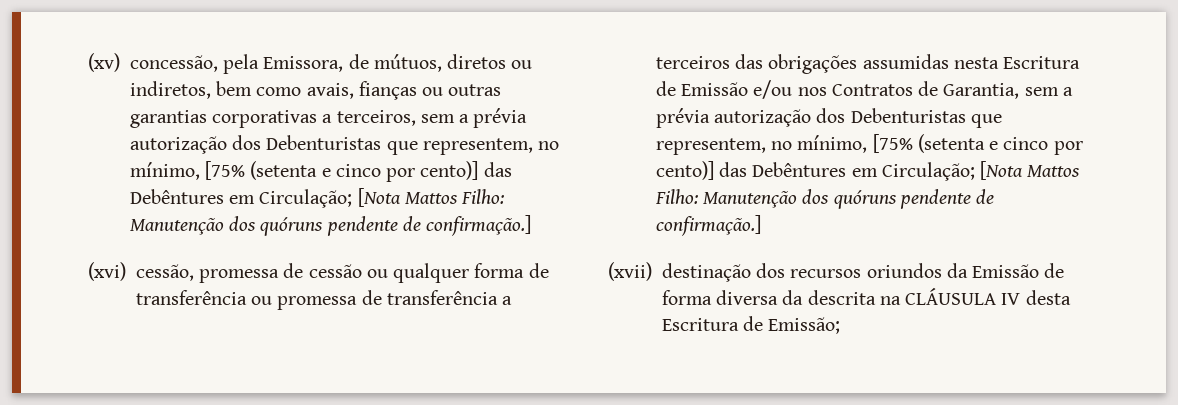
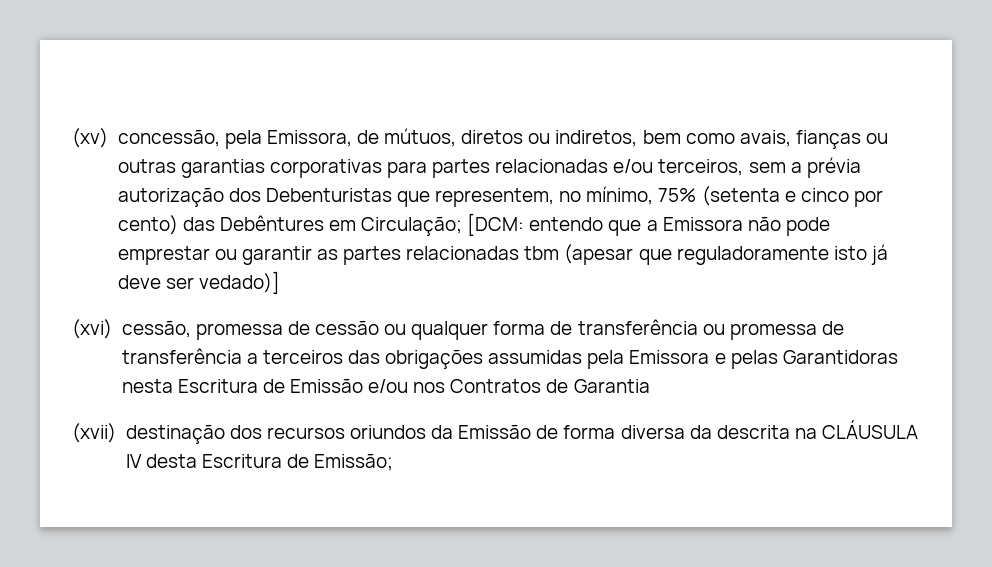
- (xv) concessão, pela Emissora, de mútuos, diretos ou indiretos, bem como avais, fianças ou outras garantias corporativas a terceiros, sem a prévia autorização dos Debenturistas que representem, no mínimo, [75% (setenta e cinco por cento)] das Debêntures em Circulação; [Nota Mattos Filho: Manutenção dos quóruns pendente de confirmação.]
+ (xv) concessão, pela Emissora, de mútuos, diretos ou indiretos, bem como avais, fianças ou outras garantias corporativas para partes relacionadas e/ou terceiros, sem a prévia autorização dos Debenturistas que representem, no mínimo, 75% (setenta e cinco por cento) das Debêntures em Circulação; [DCM: entendo que a Emissora não pode emprestar ou garantir as partes relacionadas tbm (apesar que reguladoramente isto já deve ser vedado)]
- (xvi) cessão, promessa de cessão ou qualquer forma de transferência ou promessa de transferência a terceiros das obrigações assumidas nesta Escritura de Emissão e/ou nos Contratos de Garantia, sem a prévia autorização dos Debenturistas que representem, no mínimo, [75% (setenta e cinco por cento)] das Debêntures em Circulação; [Nota Mattos Filho: Manutenção dos quóruns pendente de confirmação.]
+ (xvi) cessão, promessa de cessão ou qualquer forma de transferência ou promessa de transferência a terceiros das obrigações assumidas pela Emissora e pelas Garantidoras nesta Escritura de Emissão e/ou nos Contratos de Garantia

